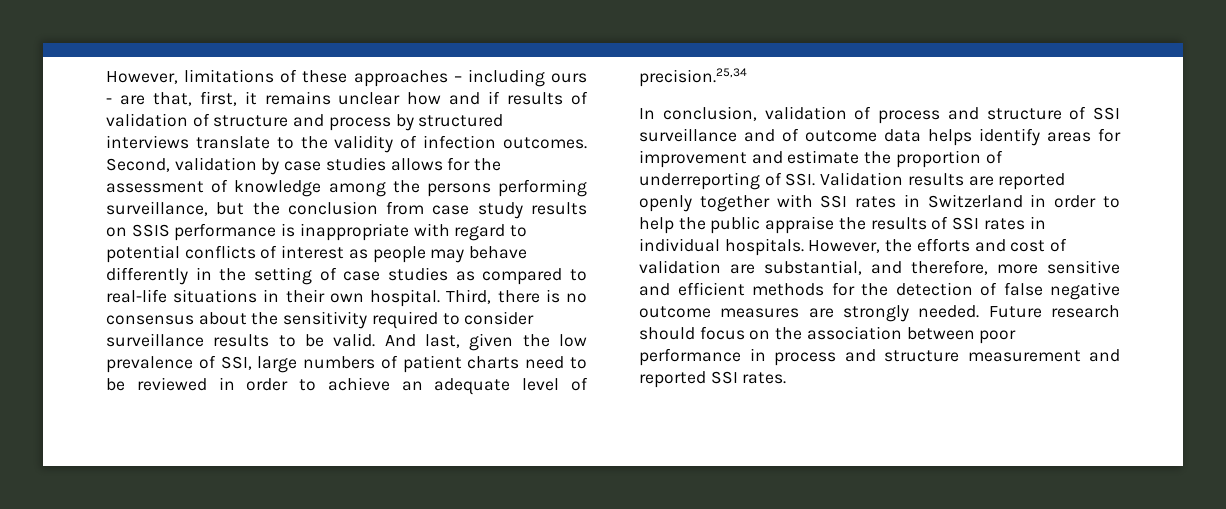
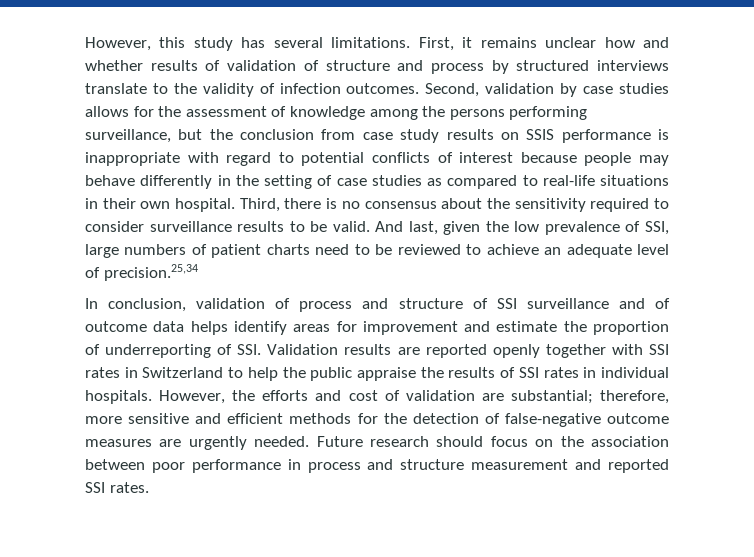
- However, limitations of these approaches – including ours - are that, first, it remains unclear how and if results of validation of structure and process by structured interviews translate to the validity of infection outcomes.
+ However, this study has several limitations. First, it remains unclear how and whether results of validation of structure and process by structured interviews translate to the validity of infection outcomes.
- Second, validation by case studies allows for the assessment of knowledge among the persons performing surveillance, but the conclusion from case study results on SSIS performance is inappropriate with regard to potential conflicts of interest as people may behave differently in the setting of case studies as compared to real-life situations in their own hospital.
+ Second, validation by case studies allows for the assessment of knowledge among the persons performing surveillance, but the conclusion from case study results on SSIS performance is inappropriate with regard to potential conflicts of interest because people may behave differently in the setting of case studies as compared to real-life situations in their own hospital.
- And last, given the low prevalence of SSI, large numbers of patient charts need to be reviewed in order to achieve an adequate level of precision.25,34
+ And last, given the low prevalence of SSI, large numbers of patient charts need to be reviewed to achieve an adequate level of precision.25,34
- In conclusion, validation of process and structure of SSI surveillance and of outcome data helps identify areas for improvement and estimate the proportion of underreporting of SSI. Validation results are reported openly together with SSI rates in Switzerland in order to help the public appraise the results of SSI rates in individual hospitals.
+ In conclusion, validation of process and structure of SSI surveillance and of outcome data helps identify areas for improvement and estimate the proportion of underreporting of SSI. Validation results are reported openly together with SSI rates in Switzerland to help the public appraise the results of SSI rates in individual hospitals.
- However, the efforts and cost of validation are substantial, and therefore, more sensitive and efficient methods for the detection of false negative outcome measures are strongly needed.
+ However, the efforts and cost of validation are substantial; therefore, more sensitive and efficient methods for the detection of false-negative outcome measures are urgently needed.

